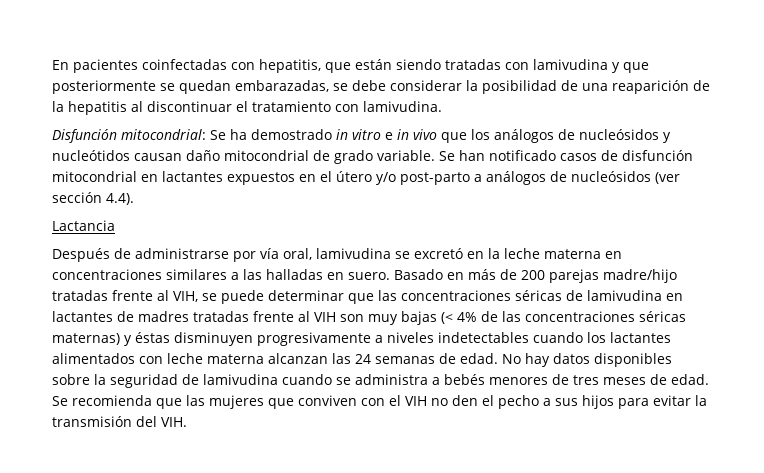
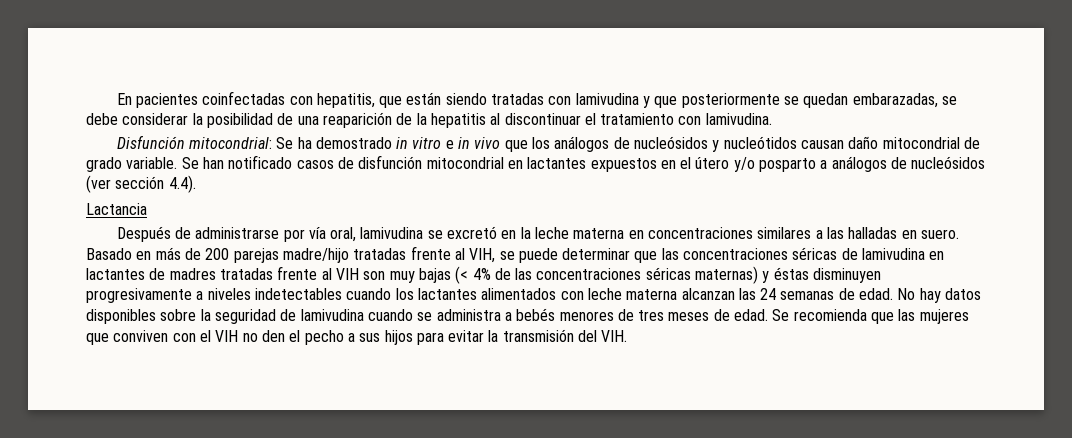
- Se han notificado casos de disfunción mitocondrial en lactantes expuestos en el útero y/o post-parto a análogos de nucleósidos (ver sección 4.4).
+ Se han notificado casos de disfunción mitocondrial en lactantes expuestos en el útero y/o posparto a análogos de nucleósidos (ver sección 4.4).

